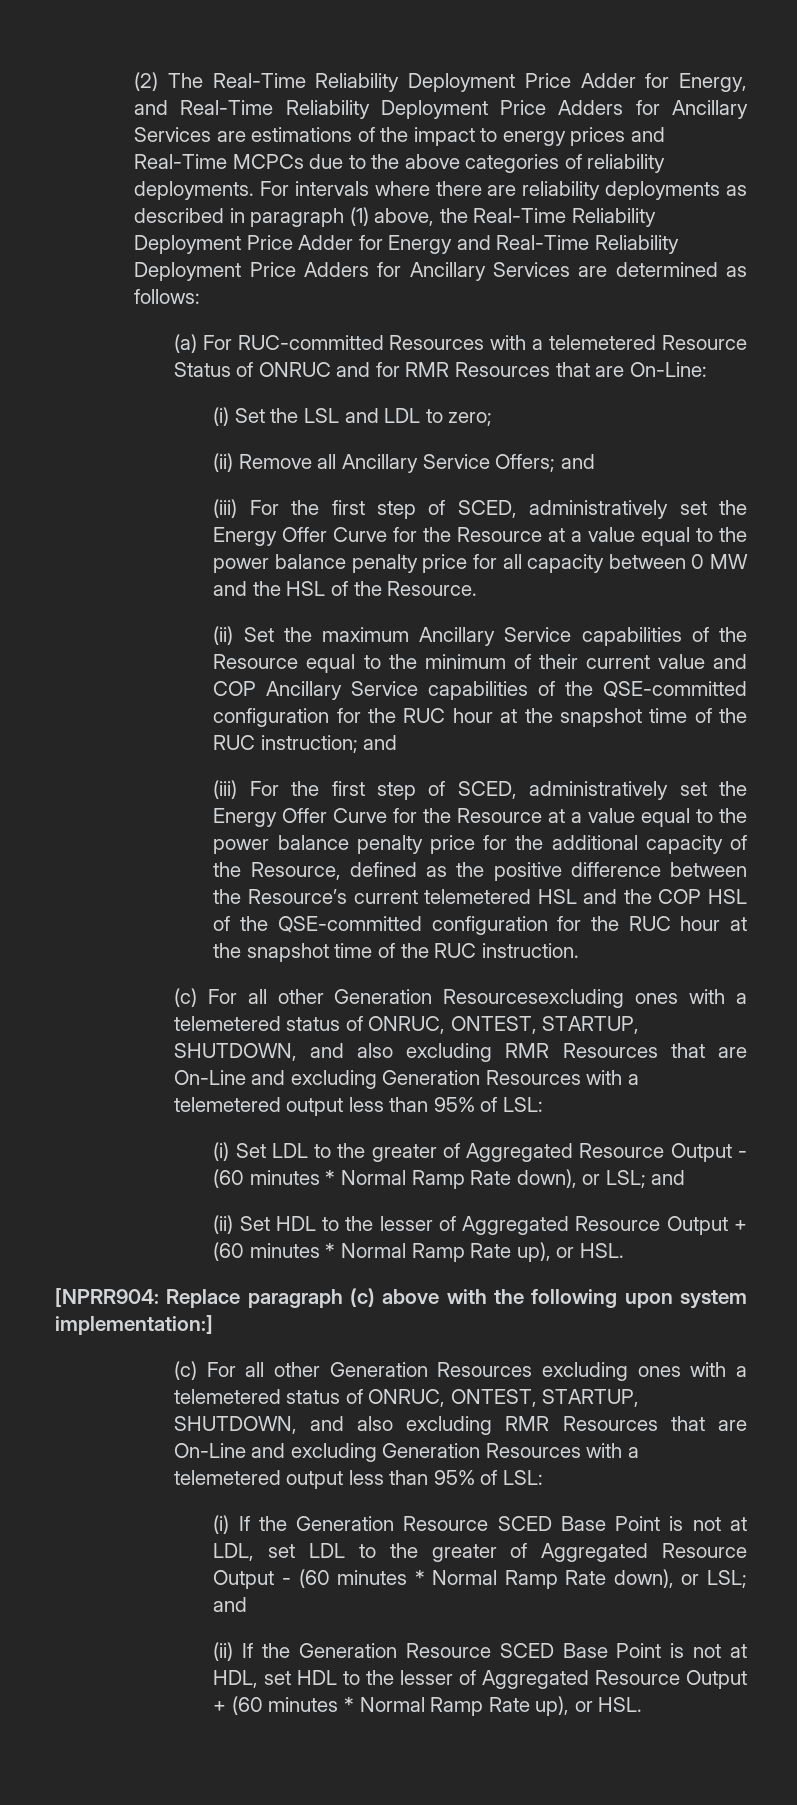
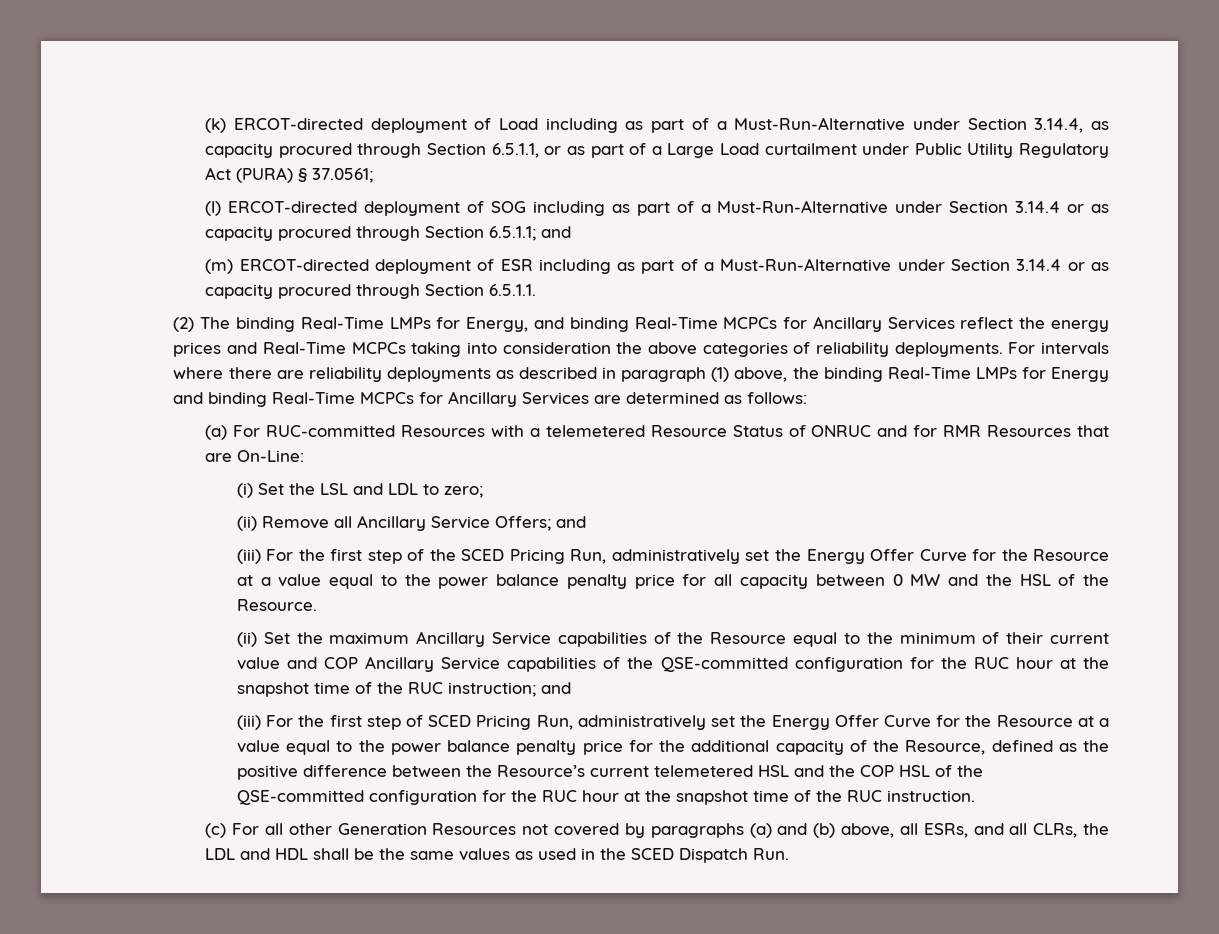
- (2) The Real-Time Reliability Deployment Price Adder for Energy, and Real-Time Reliability Deployment Price Adders for Ancillary Services are estimations of the impact to energy prices and Real-Time MCPCs due to the above categories of reliability deployments.
+ (k) ERCOT-directed deployment of Load including as part of a Must-Run-Alternative under Section 3.14.4, as capacity procured through Section 6.5.1.1, or as part of a Large Load curtailment under Public Utility Regulatory Act (PURA) § 37.0561;
+ (l) ERCOT-directed deployment of SOG including as part of a Must-Run-Alternative under Section 3.14.4 or as capacity procured through Section 6.5.1.1; and
+ (m) ERCOT-directed deployment of ESR including as part of a Must-Run-Alternative under Section 3.14.4 or as capacity procured through Section 6.5.1.1.
+ (2) The binding Real-Time LMPs for Energy, and binding Real-Time MCPCs for Ancillary Services reflect the energy prices and Real-Time MCPCs taking into consideration the above categories of reliability deployments.
- For intervals where there are reliability deployments as described in paragraph (1) above, the Real-Time Reliability Deployment Price Adder for Energy and Real-Time Reliability Deployment Price Adders for Ancillary Services are determined as follows:
+ For intervals where there are reliability deployments as described in paragraph (1) above, the binding Real-Time LMPs for Energy and binding Real-Time MCPCs for Ancillary Services are determined as follows:
- (iii) For the first step of SCED, administratively set the Energy Offer Curve for the Resource at a value equal to the power balance penalty price for all capacity between 0 MW and the HSL of the Resource.
+ (iii) For the first step of the SCED Pricing Run, administratively set the Energy Offer Curve for the Resource at a value equal to the power balance penalty price for all capacity between 0 MW and the HSL of the Resource.
- (iii) For the first step of SCED, administratively set the Energy Offer Curve for the Resource at a value equal to the power balance penalty price for the additional capacity of the Resource, defined as the positive difference between the Resource’s current telemetered HSL and the COP HSL of the QSE-committed configuration for the RUC hour at the snapshot time of the RUC instruction.
+ (iii) For the first step of SCED Pricing Run, administratively set the Energy Offer Curve for the Resource at a value equal to the power balance penalty price for the additional capacity of the Resource, defined as the positive difference between the Resource’s current telemetered HSL and the COP HSL of the QSE-committed configuration for the RUC hour at the snapshot time of the RUC instruction.
- (c) For all other Generation Resourcesexcluding ones with a telemetered status of ONRUC, ONTEST, STARTUP, SHUTDOWN, and also excluding RMR Resources that are On-Line and excluding Generation Resources with a telemetered output less than 95% of LSL:
- (i) Set LDL to the greater of Aggregated Resource Output - (60 minutes * Normal Ramp Rate down), or LSL; and
- (ii) Set HDL to the lesser of Aggregated Resource Output + (60 minutes * Normal Ramp Rate up), or HSL.
- [NPRR904: Replace paragraph (c) above with the following upon system implementation:]
- (c) For all other Generation Resources excluding ones with a telemetered status of ONRUC, ONTEST, STARTUP, SHUTDOWN, and also excluding RMR Resources that are On-Line and excluding Generation Resources with a telemetered output less than 95% of LSL:
- (i) If the Generation Resource SCED Base Point is not at LDL, set LDL to the greater of Aggregated Resource Output - (60 minutes * Normal Ramp Rate down), or LSL; and
- (ii) If the Generation Resource SCED Base Point is not at HDL, set HDL to the lesser of Aggregated Resource Output + (60 minutes * Normal Ramp Rate up), or HSL.
+ (c) For all other Generation Resources not covered by paragraphs (a) and (b) above, all ESRs, and all CLRs, the LDL and HDL shall be the same values as used in the SCED Dispatch Run.

